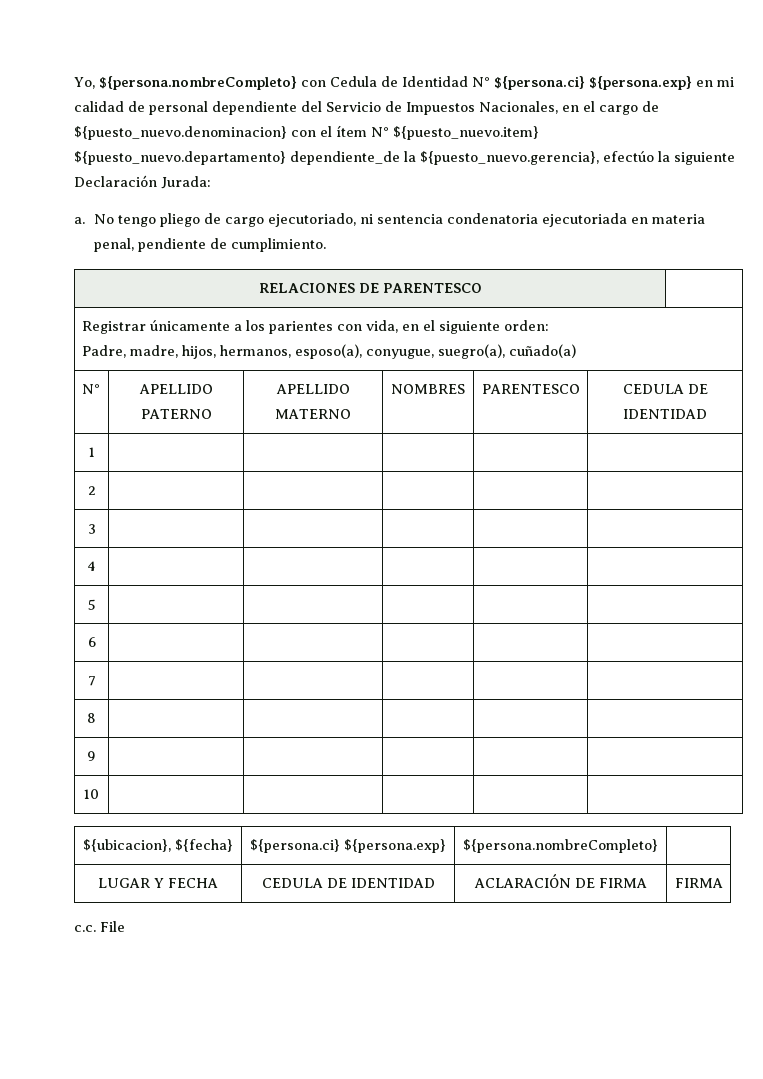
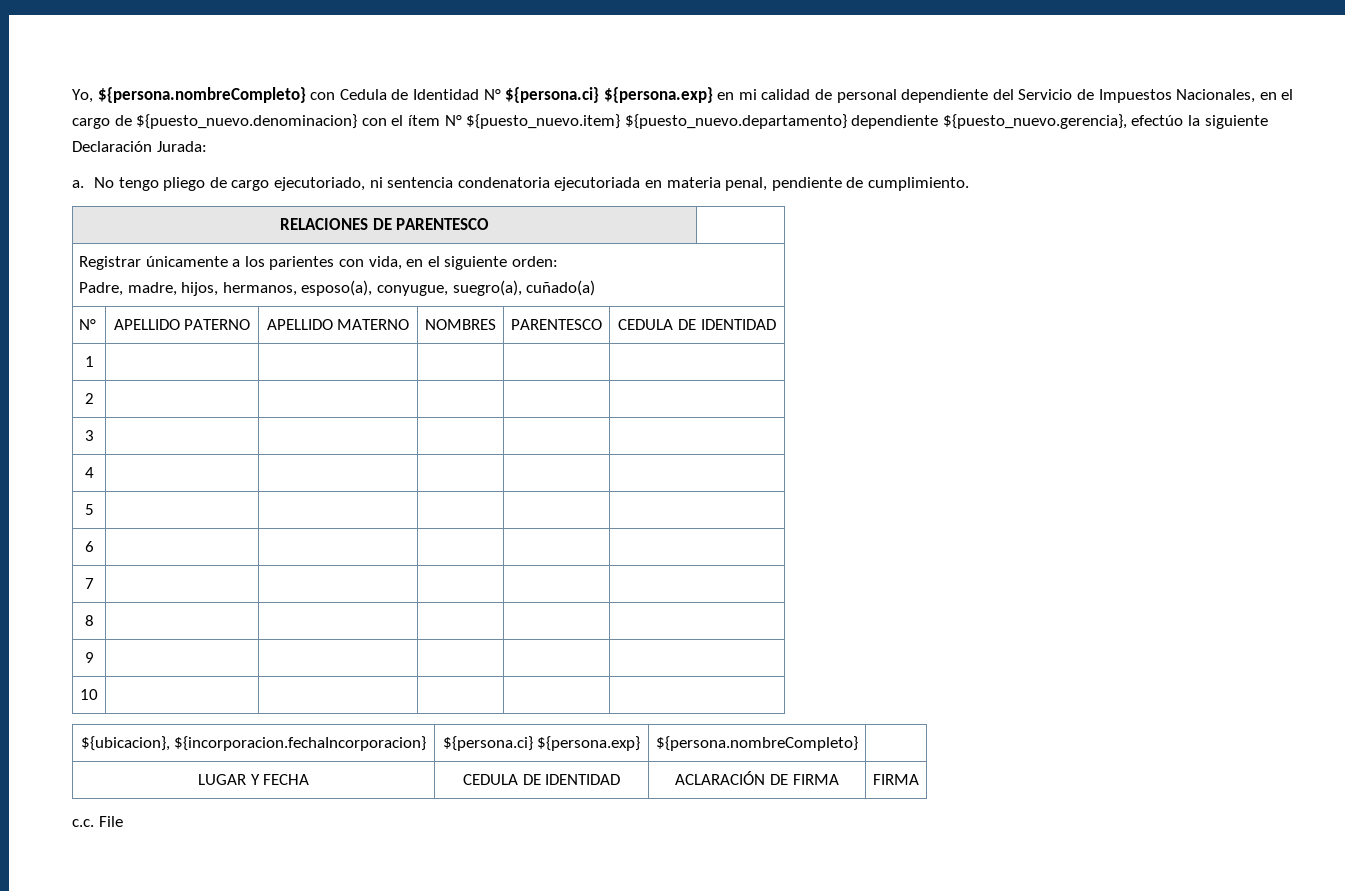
- Yo, ${persona.nombreCompleto} con Cedula de Identidad N° ${persona.ci} ${persona.exp} en mi calidad de personal dependiente del Servicio de Impuestos Nacionales, en el cargo de ${puesto_nuevo.denominacion} con el ítem N° ${puesto_nuevo.item} ${puesto_nuevo.departamento} dependiente_de la ${puesto_nuevo.gerencia}, efectúo la siguiente Declaración Jurada:
+ Yo, ${persona.nombreCompleto} con Cedula de Identidad N° ${persona.ci} ${persona.exp} en mi calidad de personal dependiente del Servicio de Impuestos Nacionales, en el cargo de ${puesto_nuevo.denominacion} con el ítem N° ${puesto_nuevo.item} ${puesto_nuevo.departamento} dependiente ${puesto_nuevo.gerencia}, efectúo la siguiente Declaración Jurada:
- ${ubicacion}, ${fecha} | ${persona.ci} ${persona.exp} | ${persona.nombreCompleto} |
+ ${ubicacion}, ${incorporacion.fechaIncorporacion} | ${persona.ci} ${persona.exp} | ${persona.nombreCompleto} |

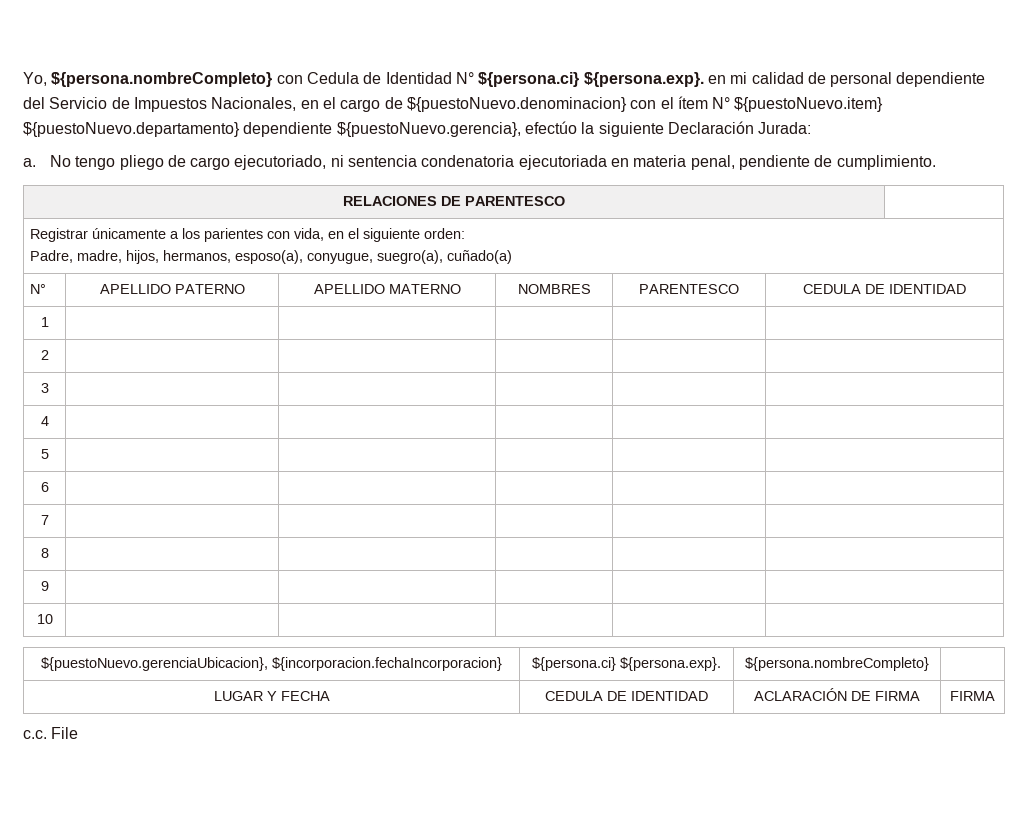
- Yo, ${persona.nombreCompleto} con Cedula de Identidad N° ${persona.ci} ${persona.exp} en mi calidad de personal dependiente del Servicio de Impuestos Nacionales, en el cargo de ${puesto_nuevo.denominacion} con el ítem N° ${puesto_nuevo.item} ${puesto_nuevo.departamento} dependiente ${puesto_nuevo.gerencia}, efectúo la siguiente Declaración Jurada:
+ Yo, ${persona.nombreCompleto} con Cedula de Identidad N° ${persona.ci} ${persona.exp}. en mi calidad de personal dependiente del Servicio de Impuestos Nacionales, en el cargo de ${puestoNuevo.denominacion} con el ítem N° ${puestoNuevo.item} ${puestoNuevo.departamento} dependiente ${puestoNuevo.gerencia}, efectúo la siguiente Declaración Jurada:
- ${ubicacion}, ${incorporacion.fechaIncorporacion} | ${persona.ci} ${persona.exp} | ${persona.nombreCompleto} |
+ ${puestoNuevo.gerenciaUbicacion}, ${incorporacion.fechaIncorporacion} | ${persona.ci} ${persona.exp}. | ${persona.nombreCompleto} |

